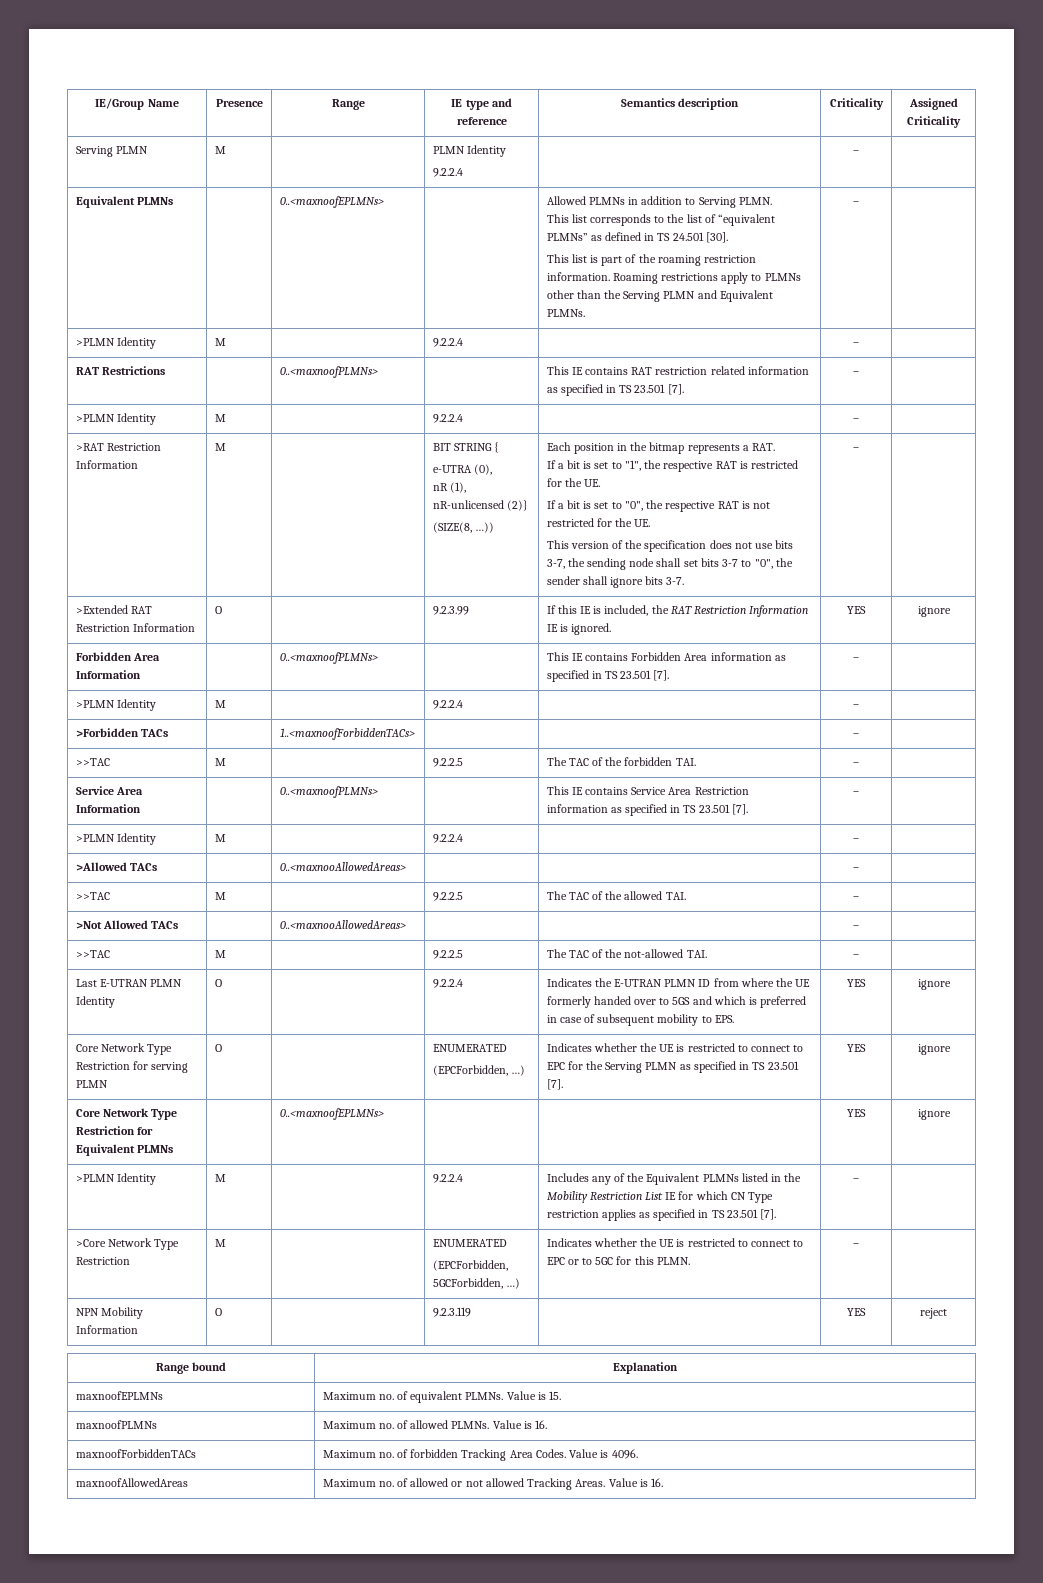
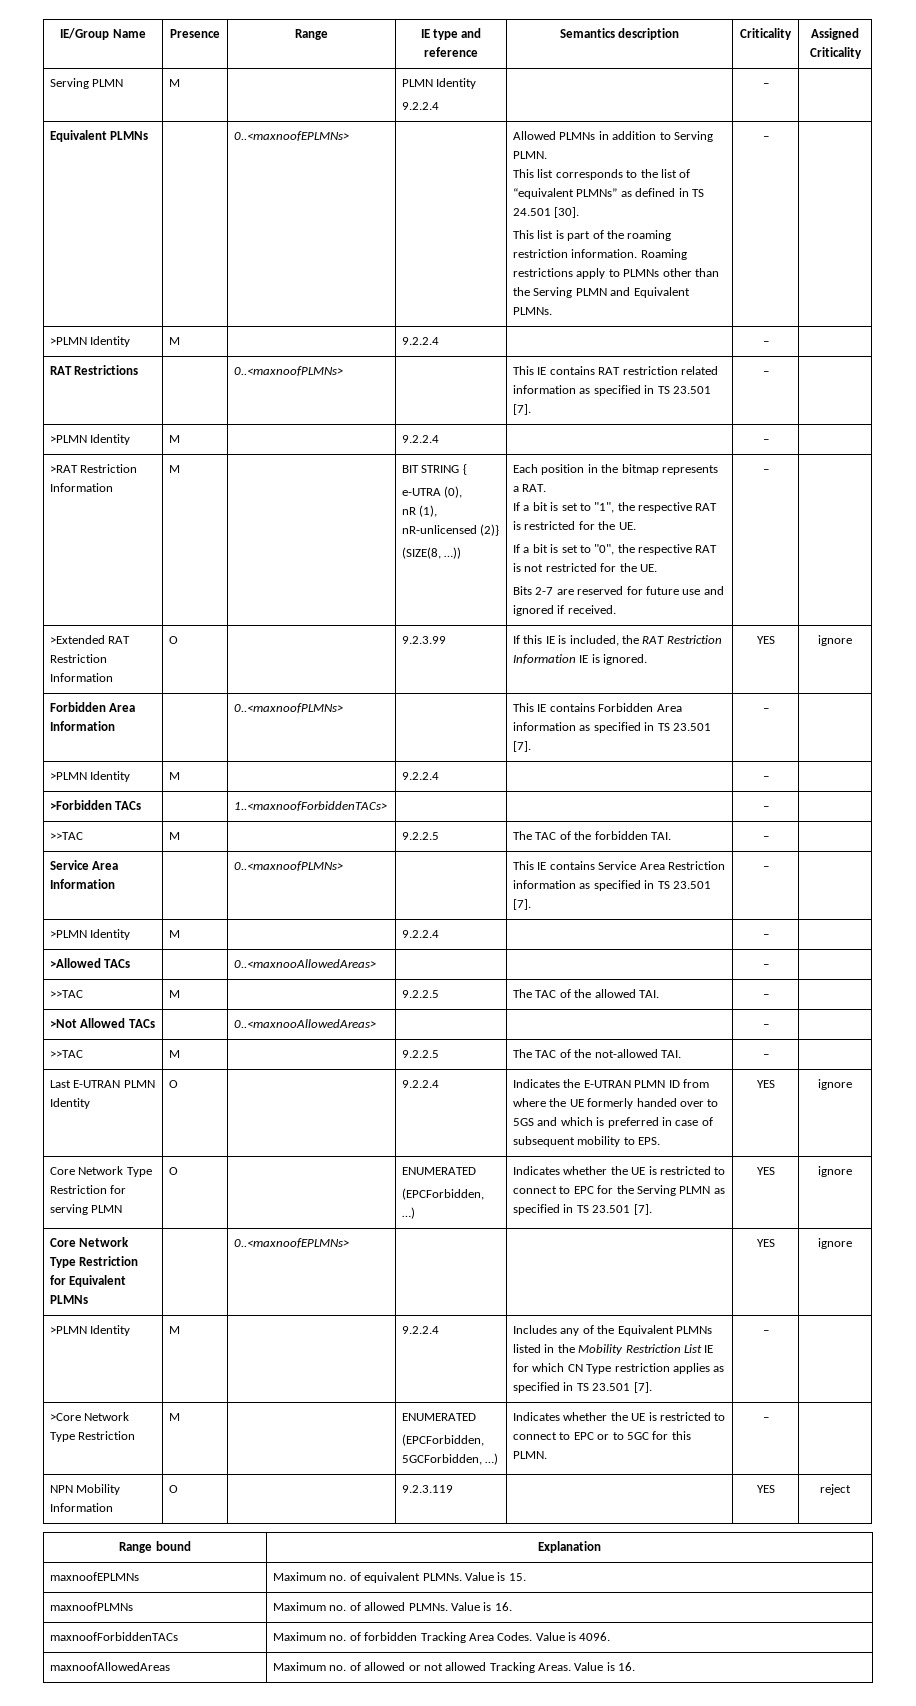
- This version of the specification does not use bits 3-7, the sending node shall set bits 3-7 to "0", the sender shall ignore bits 3-7.
+ Bits 2-7 are reserved for future use and ignored if received.

